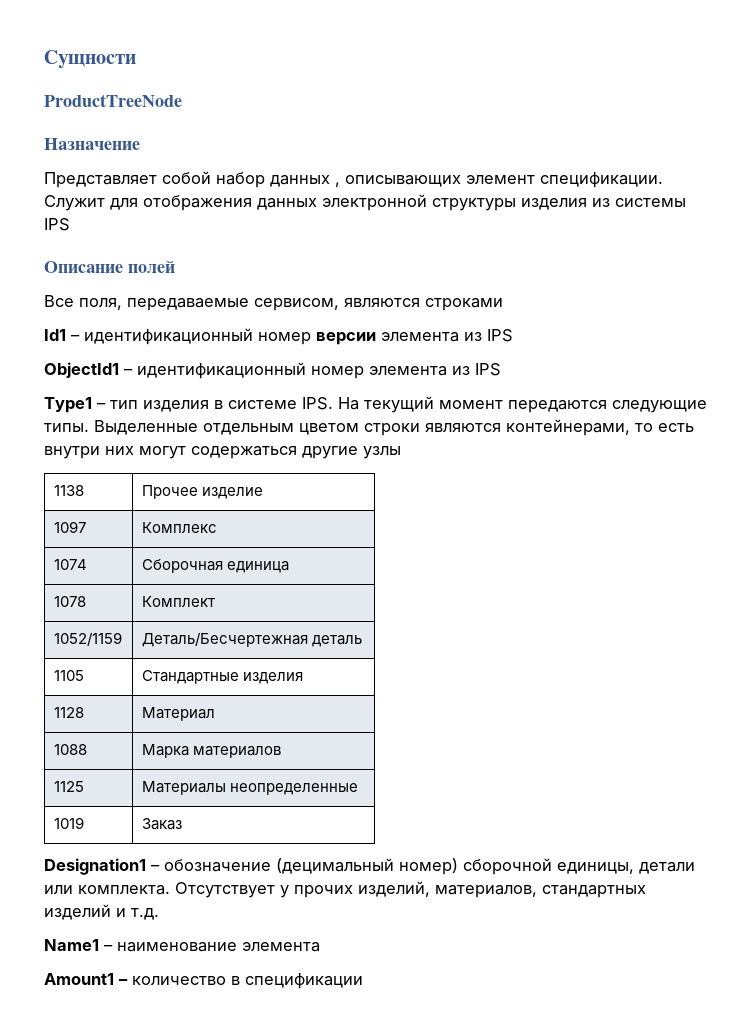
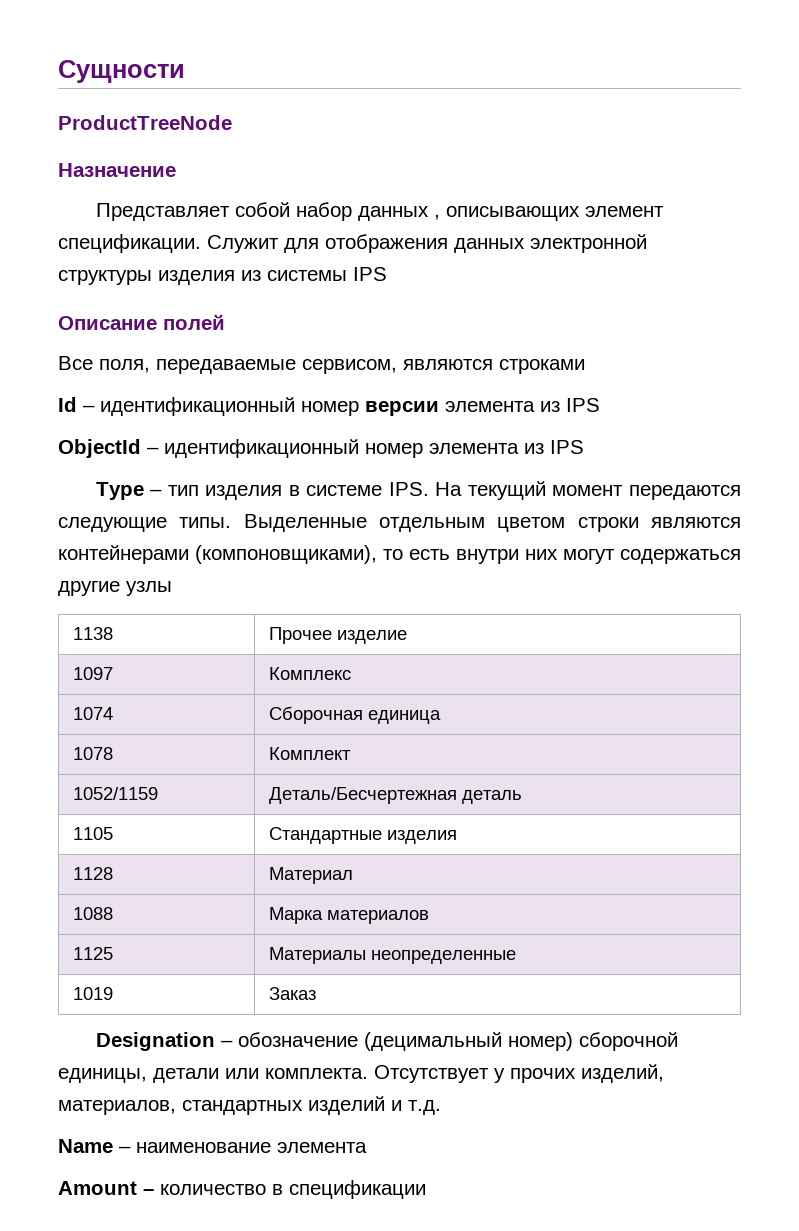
- Id1 – идентификационный номер версии элемента из IPS
+ Id – идентификационный номер версии элемента из IPS
- ObjectId1 – идентификационный номер элемента из IPS
+ ObjectId – идентификационный номер элемента из IPS
- Type1 – тип изделия в системе IPS. На текущий момент передаются следующие типы.
+ Type – тип изделия в системе IPS. На текущий момент передаются следующие типы.
- Выделенные отдельным цветом строки являются контейнерами, то есть внутри них могут содержаться другие узлы
+ Выделенные отдельным цветом строки являются контейнерами (компоновщиками), то есть внутри них могут содержаться другие узлы
- Designation1 – обозначение (децимальный номер) сборочной единицы, детали или комплекта.
+ Designation – обозначение (децимальный номер) сборочной единицы, детали или комплекта.
- Name1 – наименование элемента
+ Name – наименование элемента
- Amount1 – количество в спецификации
+ Amount – количество в спецификации

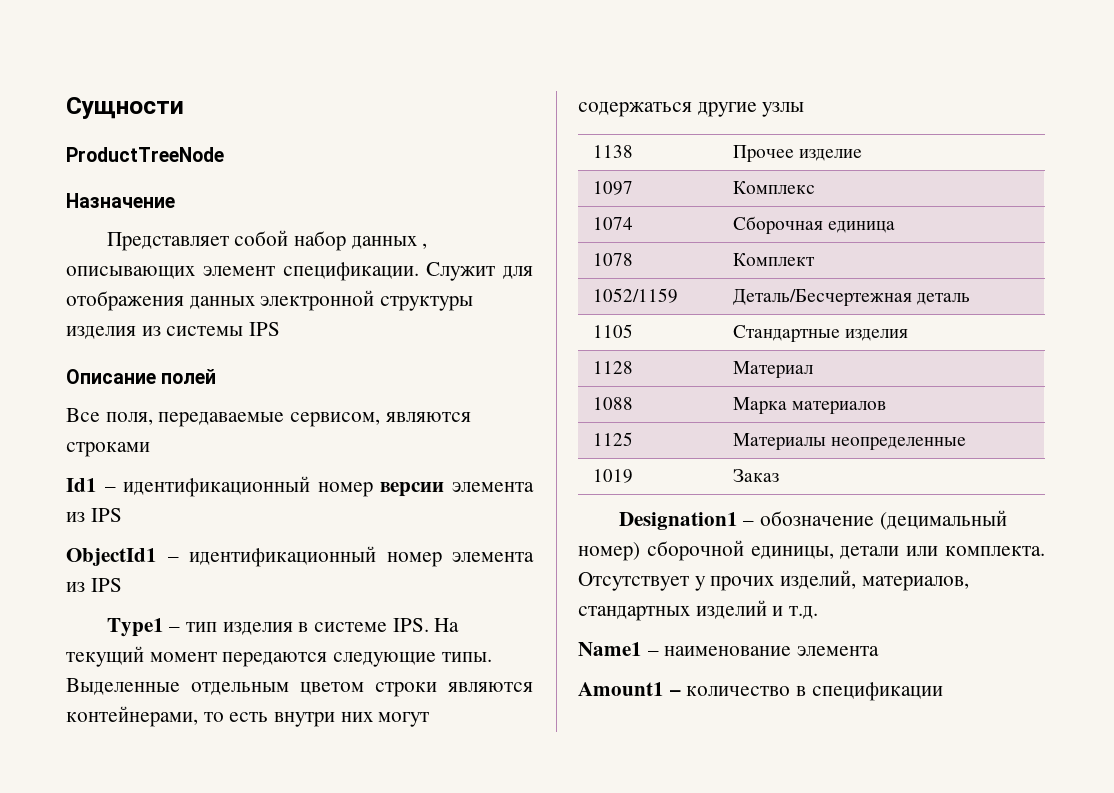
- Id – идентификационный номер версии элемента из IPS
+ Id1 – идентификационный номер версии элемента из IPS
- ObjectId – идентификационный номер элемента из IPS
+ ObjectId1 – идентификационный номер элемента из IPS
- Type – тип изделия в системе IPS. На текущий момент передаются следующие типы.
+ Type1 – тип изделия в системе IPS. На текущий момент передаются следующие типы.
- Выделенные отдельным цветом строки являются контейнерами (компоновщиками), то есть внутри них могут содержаться другие узлы
+ Выделенные отдельным цветом строки являются контейнерами, то есть внутри них могут содержаться другие узлы
- Designation – обозначение (децимальный номер) сборочной единицы, детали или комплекта.
+ Designation1 – обозначение (децимальный номер) сборочной единицы, детали или комплекта.
- Name – наименование элемента
+ Name1 – наименование элемента
- Amount – количество в спецификации
+ Amount1 – количество в спецификации

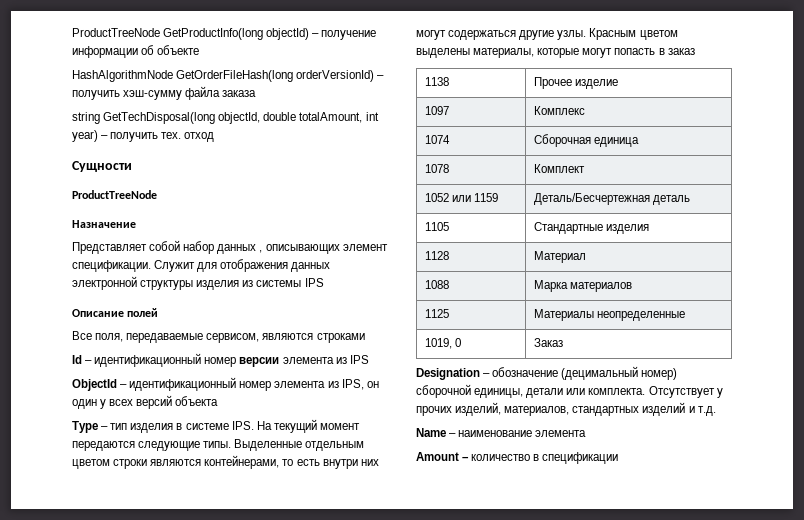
+ ProductTreeNode GetProductInfo(long objectId) – получение информации об объекте
+ HashAlgorithmNode GetOrderFileHash(long orderVersionId) – получить хэш-сумму файла заказа
+ string GetTechDisposal(long objectId, double totalAmount, int year) – получить тех. отход
- Id1 – идентификационный номер версии элемента из IPS
+ Id – идентификационный номер версии элемента из IPS
- ObjectId1 – идентификационный номер элемента из IPS
- Type1 – тип изделия в системе IPS. На текущий момент передаются следующие типы.
+ ObjectId – идентификационный номер элемента из IPS, он один у всех версий объекта
+ Type – тип изделия в системе IPS. На текущий момент передаются следующие типы.
- Выделенные отдельным цветом строки являются контейнерами, то есть внутри них могут содержаться другие узлы
+ Выделенные отдельным цветом строки являются контейнерами, то есть внутри них могут содержаться другие узлы. Красным цветом выделены материалы, которые могут попасть в заказ
- 1052/1159 | Деталь/Бесчертежная деталь
+ 1052 или 1159 | Деталь/Бесчертежная деталь
- 1019 | Заказ
+ 1019, 0 | Заказ
- Designation1 – обозначение (децимальный номер) сборочной единицы, детали или комплекта.
+ Designation – обозначение (децимальный номер) сборочной единицы, детали или комплекта.
- Name1 – наименование элемента
+ Name – наименование элемента
- Amount1 – количество в спецификации
+ Amount – количество в спецификации

